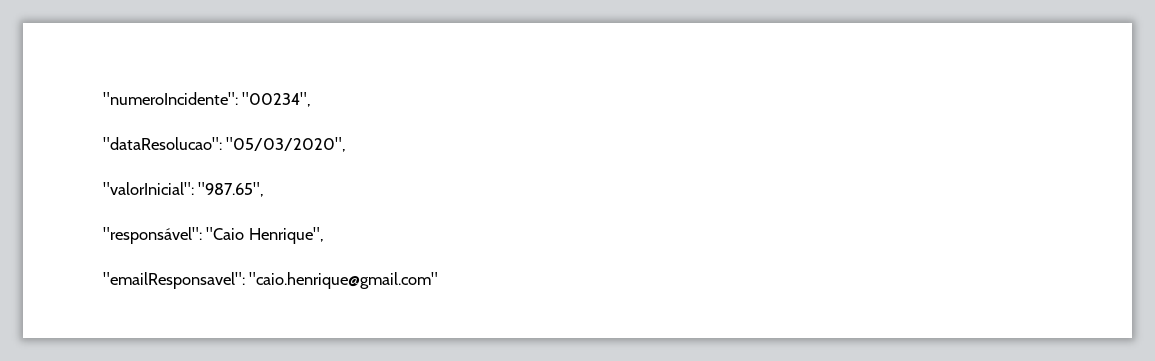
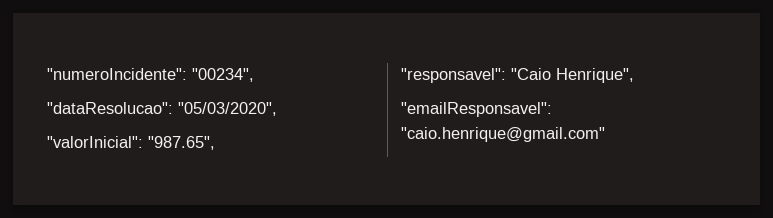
- "responsável": "Caio Henrique",
+ "responsavel": "Caio Henrique",

